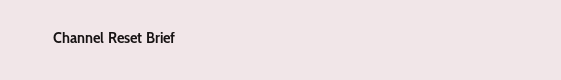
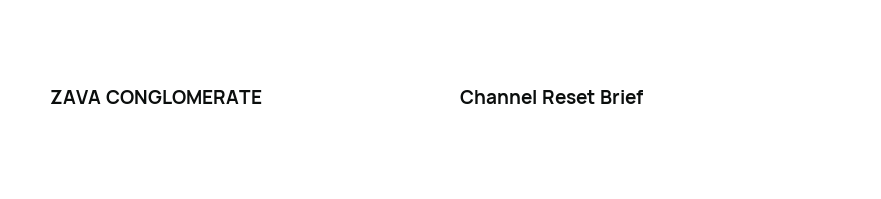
+ ZAVA CONGLOMERATE

